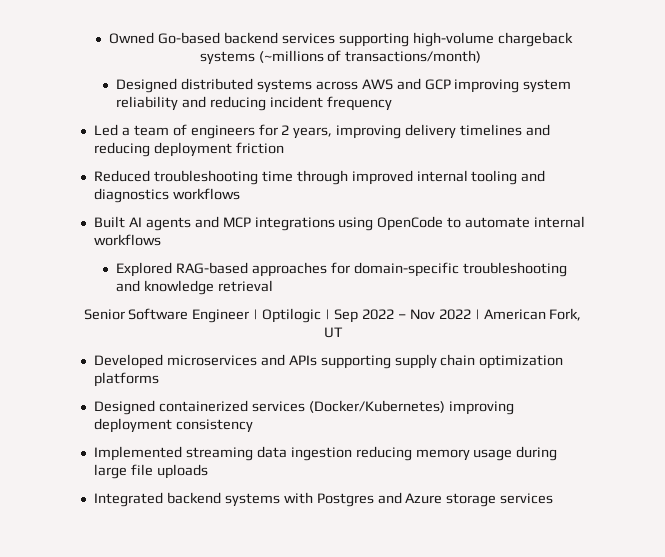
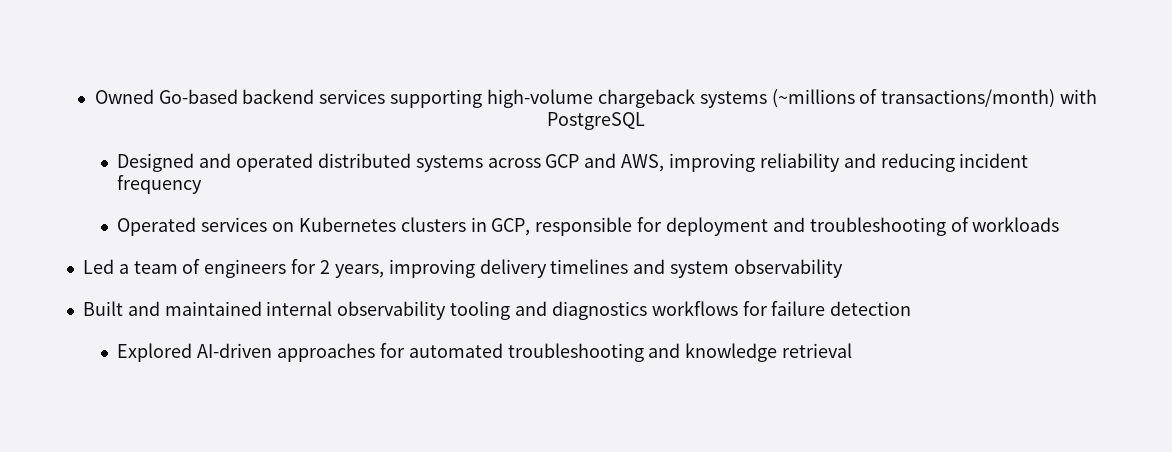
- Owned Go-based backend services supporting high-volume chargeback systems (~millions of transactions/month)
- Designed distributed systems across AWS and GCP improving system reliability and reducing incident frequency
+ Owned Go-based backend services supporting high-volume chargeback systems (~millions of transactions/month) with PostgreSQL
+ Designed and operated distributed systems across GCP and AWS, improving reliability and reducing incident frequency
+ Operated services on Kubernetes clusters in GCP, responsible for deployment and troubleshooting of workloads
- Led a team of engineers for 2 years, improving delivery timelines and reducing deployment friction
- Reduced troubleshooting time through improved internal tooling and diagnostics workflows
- Built AI agents and MCP integrations using OpenCode to automate internal workflows
+ Led a team of engineers for 2 years, improving delivery timelines and system observability
+ Built and maintained internal observability tooling and diagnostics workflows for failure detection
- Explored RAG-based approaches for domain-specific troubleshooting and knowledge retrieval
+ Explored AI-driven approaches for automated troubleshooting and knowledge retrieval
- Senior Software Engineer | Optilogic | Sep 2022 – Nov 2022 | American Fork, UT
- Developed microservices and APIs supporting supply chain optimization platforms
- Designed containerized services (Docker/Kubernetes) improving deployment consistency
- Implemented streaming data ingestion reducing memory usage during large file uploads
- Integrated backend systems with Postgres and Azure storage services

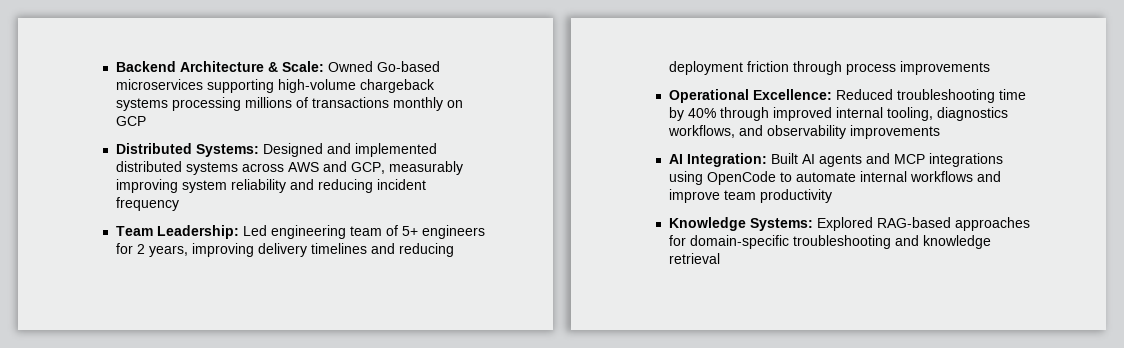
- Owned Go-based backend services supporting high-volume chargeback systems (~millions of transactions/month) with PostgreSQL
- Designed and operated distributed systems across GCP and AWS, improving reliability and reducing incident frequency
+ Backend Architecture & Scale: Owned Go-based microservices supporting high-volume chargeback systems processing millions of transactions monthly on GCP
+ Distributed Systems: Designed and implemented distributed systems across AWS and GCP, measurably improving system reliability and reducing incident frequency
- Operated services on Kubernetes clusters in GCP, responsible for deployment and troubleshooting of workloads
- Led a team of engineers for 2 years, improving delivery timelines and system observability
- Built and maintained internal observability tooling and diagnostics workflows for failure detection
- Explored AI-driven approaches for automated troubleshooting and knowledge retrieval
+ Team Leadership: Led engineering team of 5+ engineers for 2 years, improving delivery timelines and reducing deployment friction through process improvements
+ Operational Excellence: Reduced troubleshooting time by 40% through improved internal tooling, diagnostics workflows, and observability improvements
+ AI Integration: Built AI agents and MCP integrations using OpenCode to automate internal workflows and improve team productivity
+ Knowledge Systems: Explored RAG-based approaches for domain-specific troubleshooting and knowledge retrieval

